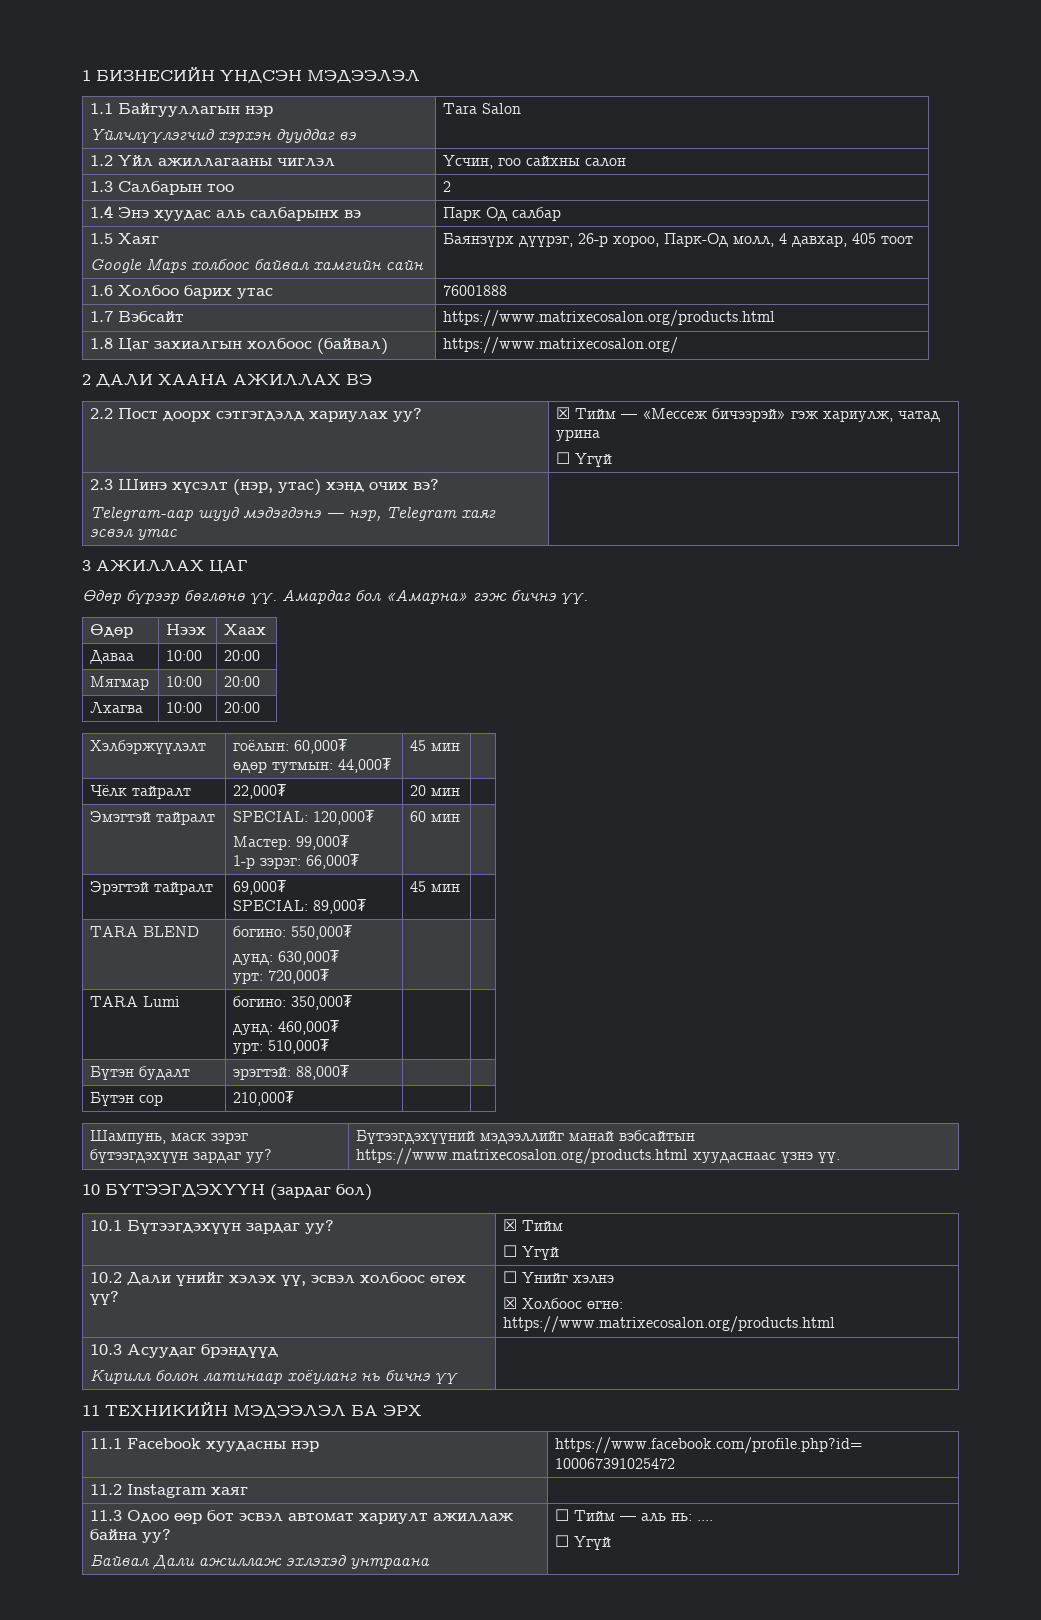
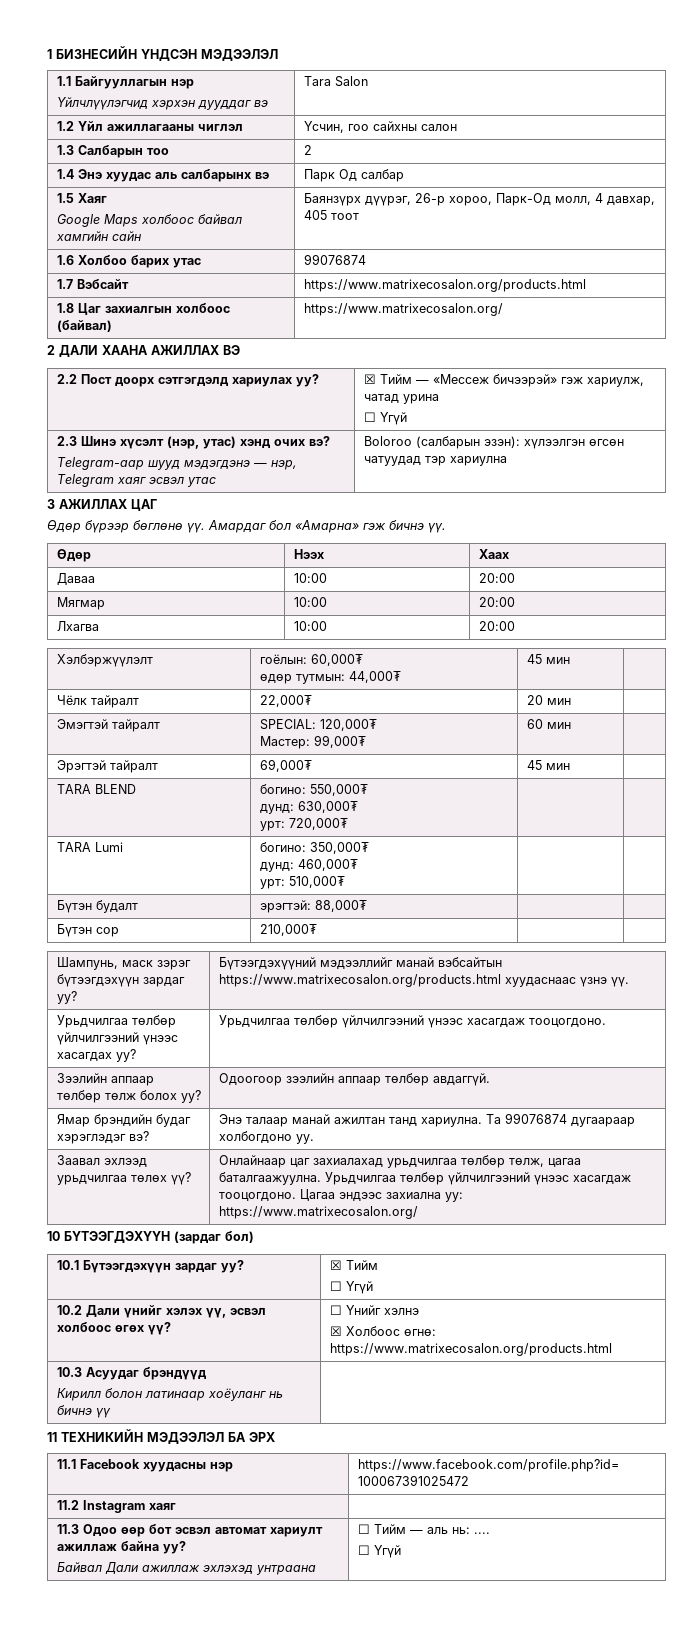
- 1.6 Холбоо барих утас | 76001888
+ 1.6 Холбоо барих утас | 99076874
  2.3 Шинэ хүсэлт (нэр, утас) хэнд очих вэ?
- Telegram-аар шууд мэдэгдэнэ — нэр, Telegram хаяг эсвэл утас |
+ Telegram-аар шууд мэдэгдэнэ — нэр, Telegram хаяг эсвэл утас | Boloroo (салбарын эзэн): хүлээлгэн өгсөн чатуудад тэр хариулна
  Эмэгтэй тайралт | SPECIAL: 120,000₮
- Мастер: 99,000₮
- 1-р зэрэг: 66,000₮ | 60 мин |
+ Мастер: 99,000₮ | 60 мин |
- Эрэгтэй тайралт | 69,000₮
- SPECIAL: 89,000₮ | 45 мин |
+ Эрэгтэй тайралт | 69,000₮ | 45 мин |
+ Урьдчилгаа төлбөр үйлчилгээний үнээс хасагдах уу? | Урьдчилгаа төлбөр үйлчилгээний үнээс хасагдаж тооцогдоно.
+ Зээлийн аппаар төлбөр төлж болох уу? | Одоогоор зээлийн аппаар төлбөр авдаггүй.
+ Ямар брэндийн будаг хэрэглэдэг вэ? | Энэ талаар манай ажилтан танд хариулна. Та 99076874 дугаараар холбогдоно уу.
+ Заавал эхлээд урьдчилгаа төлөх үү? | Онлайнаар цаг захиалахад урьдчилгаа төлбөр төлж, цагаа баталгаажуулна. Урьдчилгаа төлбөр үйлчилгээний үнээс хасагдаж тооцогдоно. Цагаа эндээс захиална уу: https://www.matrixecosalon.org/

